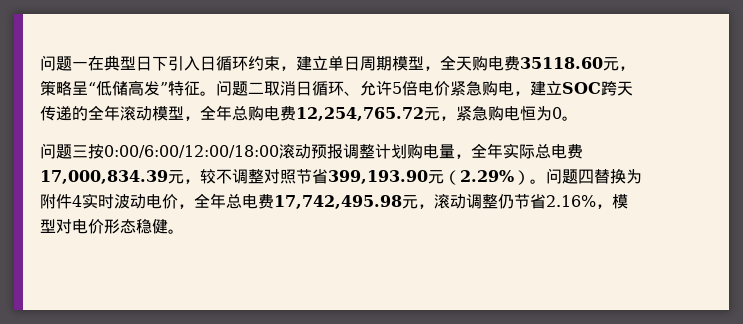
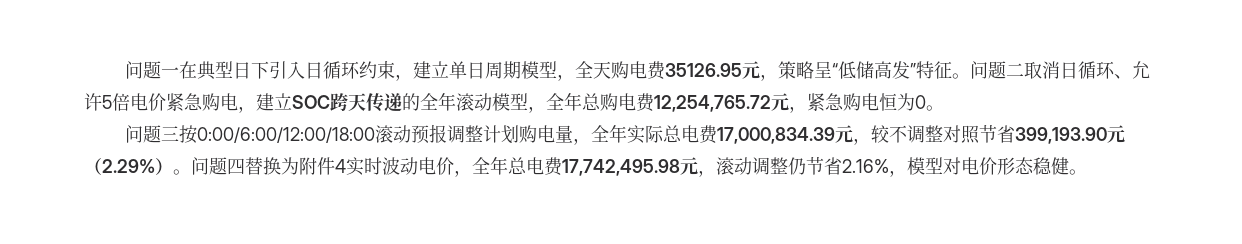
- 问题一在典型日下引入日循环约束，建立单日周期模型，全天购电费35118.60元，策略呈“低储高发”特征。
+ 问题一在典型日下引入日循环约束，建立单日周期模型，全天购电费35126.95元，策略呈“低储高发”特征。

